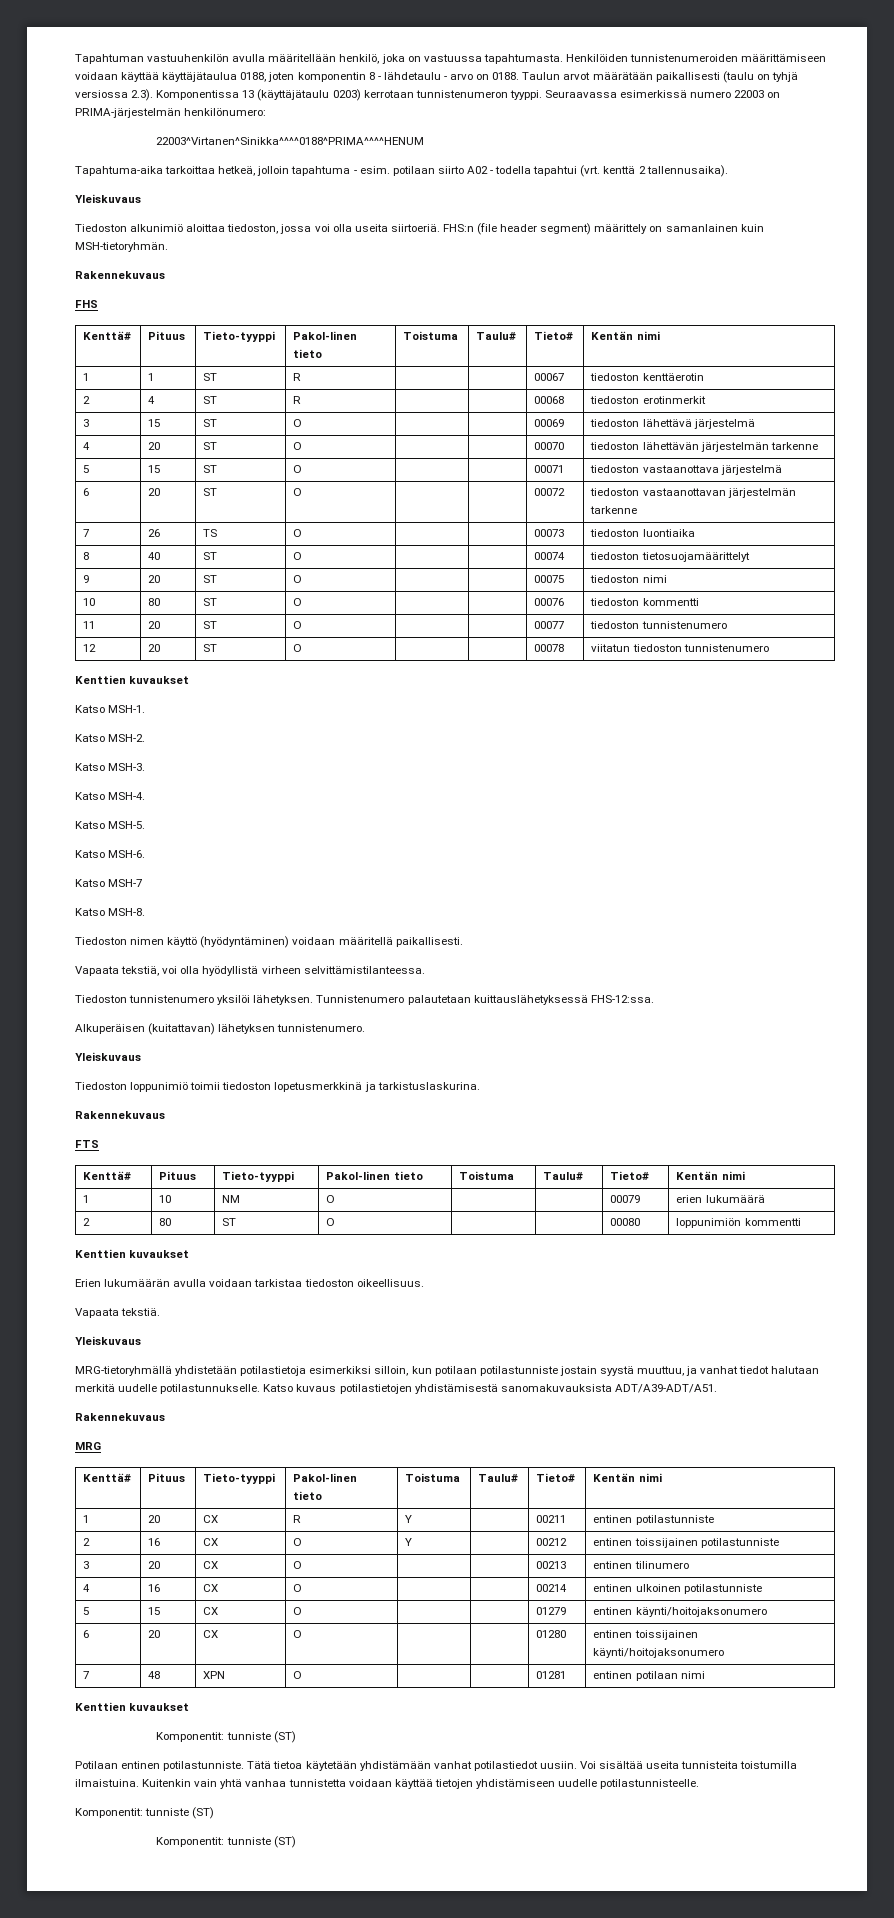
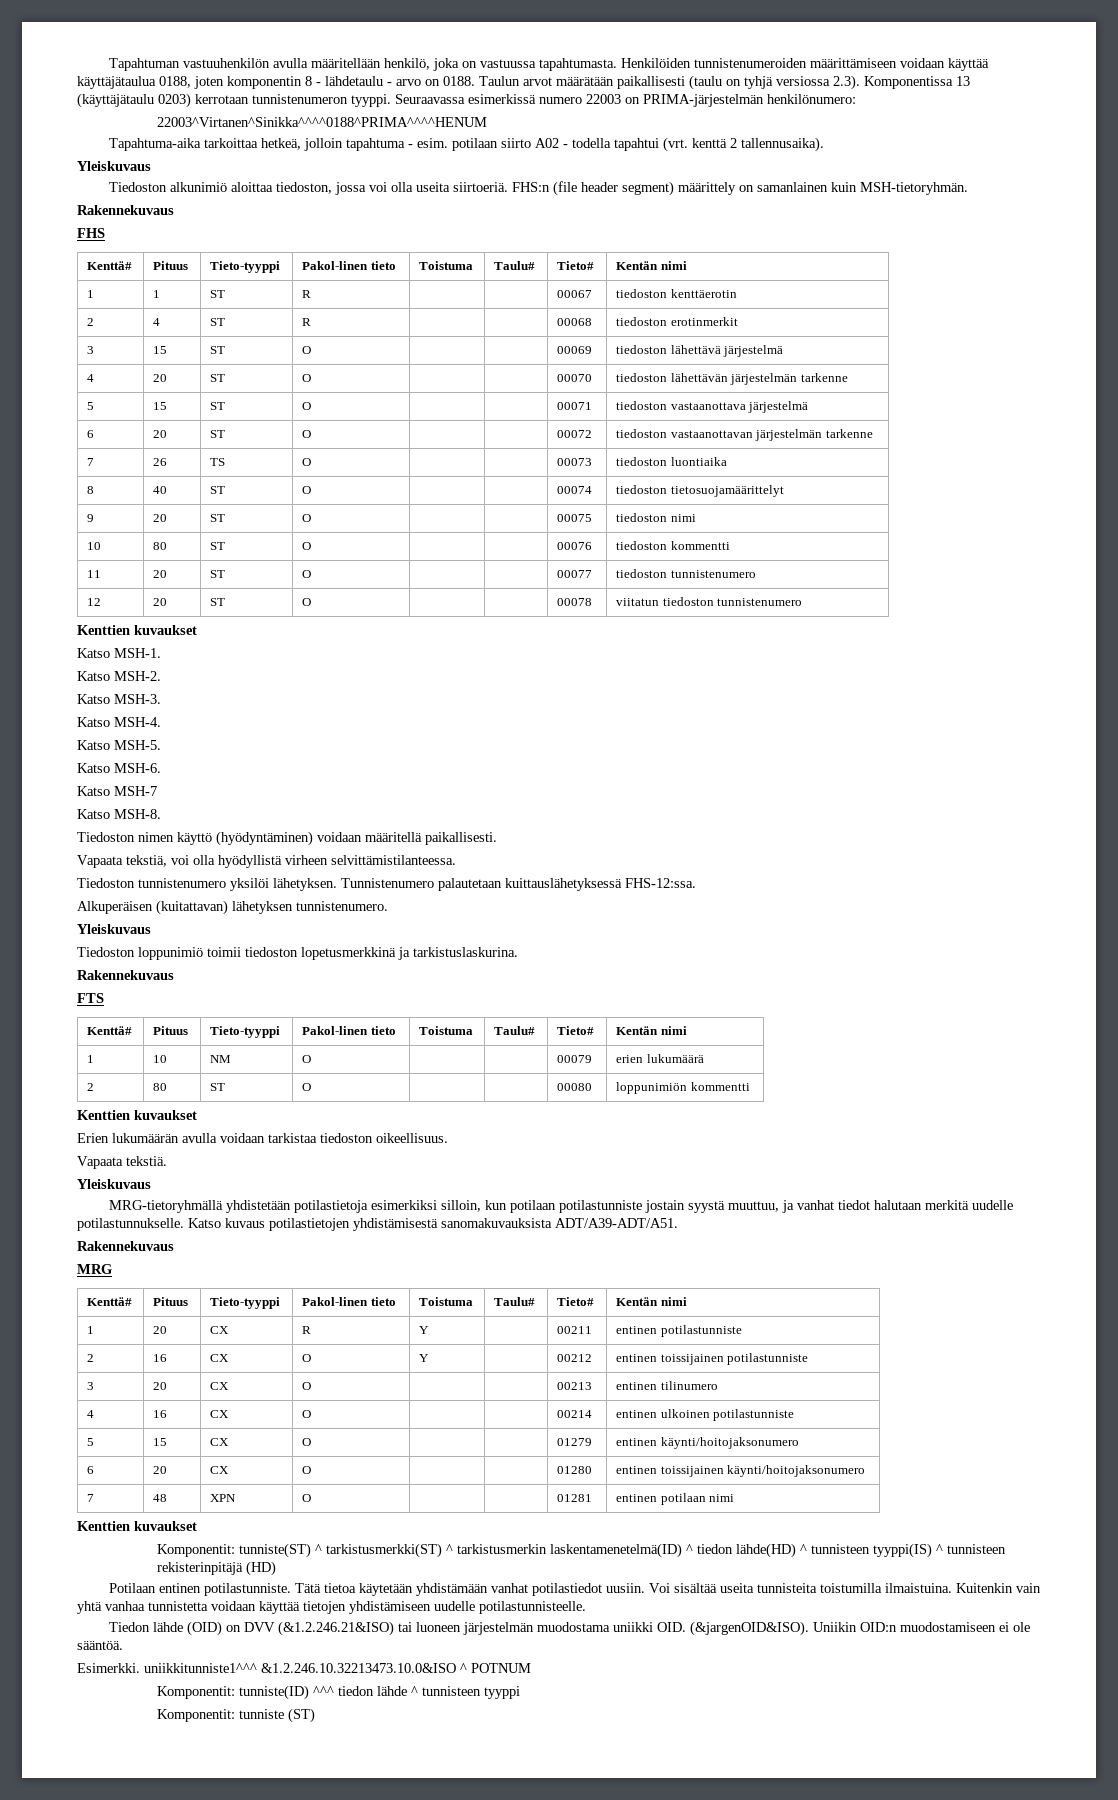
  7 | 48 | XPN | O | | | 01281 | entinen potilaan nimi
  Kenttien kuvaukset
- Komponentit: tunniste (ST)
+ Komponentit: tunniste(ST) ^ tarkistusmerkki(ST) ^ tarkistusmerkin laskentamenetelmä(ID) ^ tiedon lähde(HD) ^ tunnisteen tyyppi(IS) ^ tunnisteen rekisterinpitäjä (HD)
  Kuitenkin vain yhtä vanhaa tunnistetta voidaan käyttää tietojen yhdistämiseen uudelle potilastunnisteelle.
- Komponentit: tunniste (ST)
+ Tiedon lähde (OID) on DVV (&1.2.246.21&ISO) tai luoneen järjestelmän muodostama uniikki OID. (&jargenOID&ISO). Uniikin OID:n muodostamiseen ei ole sääntöä.
+ Esimerkki. uniikkitunniste1^^^ &1.2.246.10.32213473.10.0&ISO ^ POTNUM
+ Komponentit: tunniste(ID) ^^^ tiedon lähde ^ tunnisteen tyyppi

